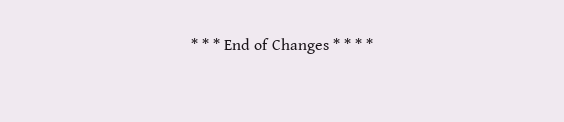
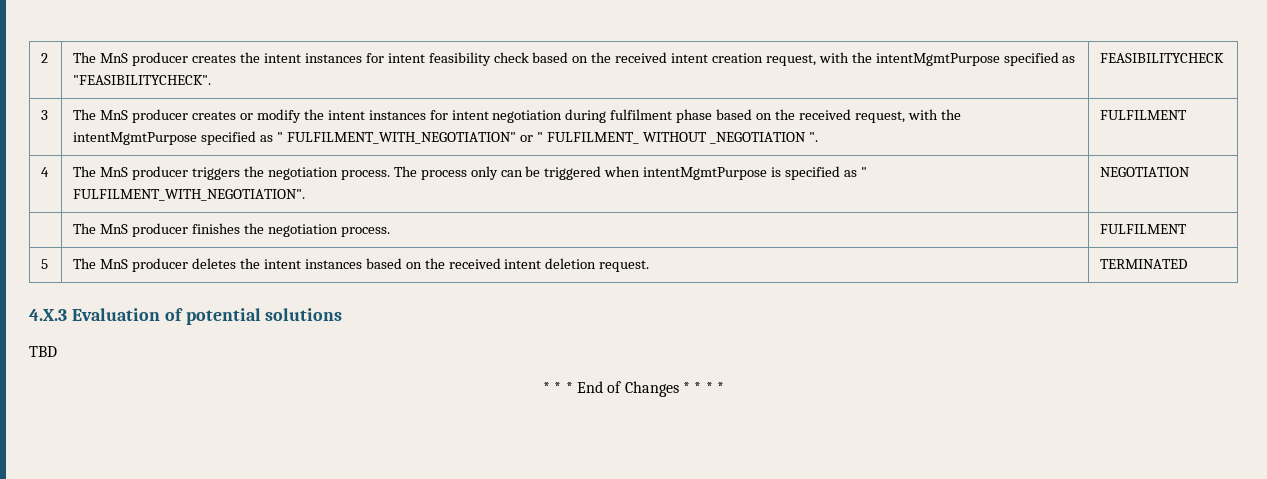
+ 2 | The MnS producer creates the intent instances for intent feasibility check based on the received intent creation request, with the intentMgmtPurpose specified as "FEASIBILITYCHECK". | FEASIBILITYCHECK
+ 3 | The MnS producer creates or modify the intent instances for intent negotiation during fulfilment phase based on the received request, with the intentMgmtPurpose specified as " FULFILMENT_WITH_NEGOTIATION" or " FULFILMENT_ WITHOUT _NEGOTIATION ". | FULFILMENT
+ 4 | The MnS producer triggers the negotiation process. The process only can be triggered when intentMgmtPurpose is specified as " FULFILMENT_WITH_NEGOTIATION". | NEGOTIATION
+ | The MnS producer finishes the negotiation process. | FULFILMENT
+ 5 | The MnS producer deletes the intent instances based on the received intent deletion request. | TERMINATED
+ 4.X.3 Evaluation of potential solutions
+ TBD

